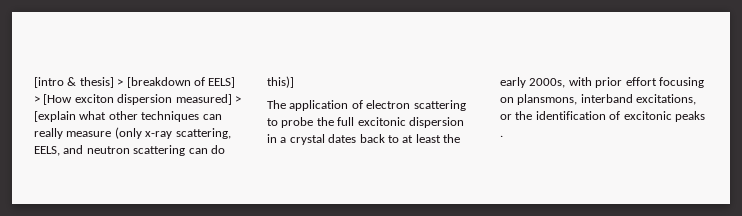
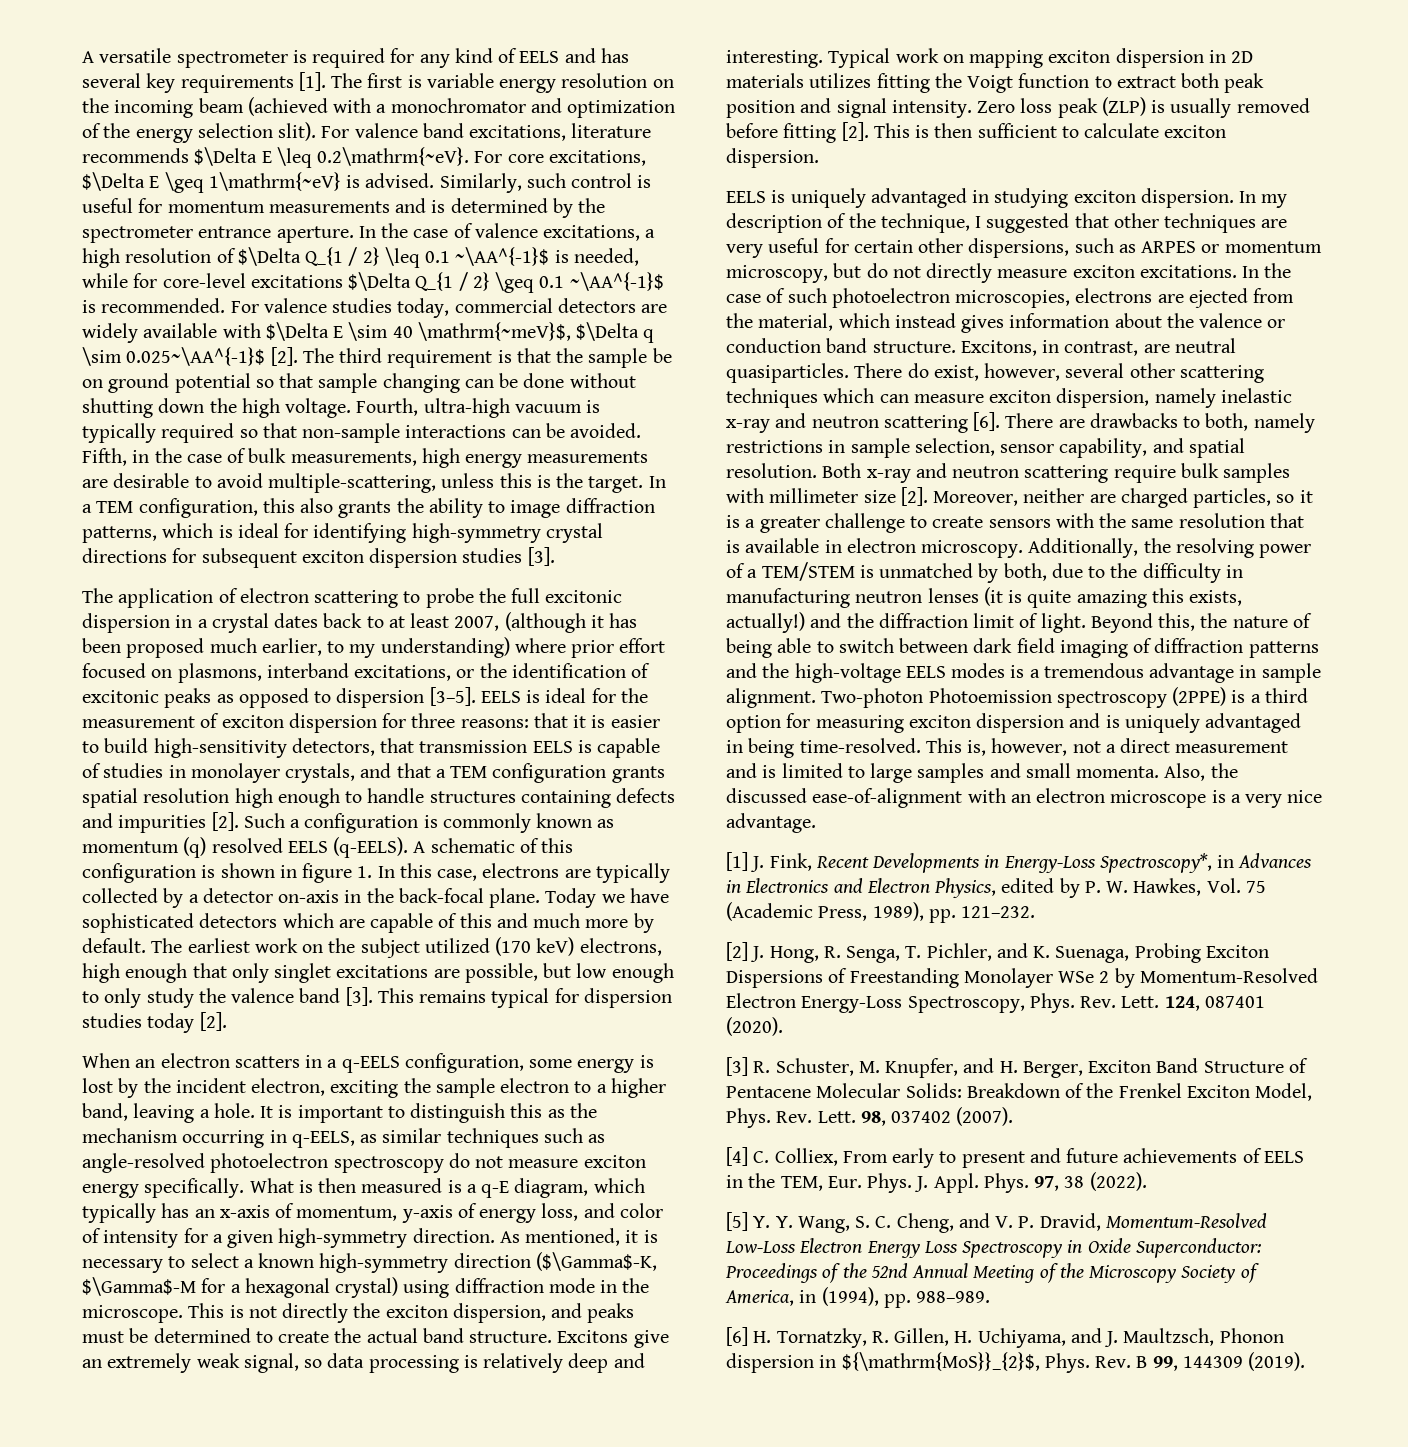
- [intro & thesis] > [breakdown of EELS] > [How exciton dispersion measured] > [explain what other techniques can really measure (only x-ray scattering, EELS, and neutron scattering can do this)]
+ A versatile spectrometer is required for any kind of EELS and has several key requirements [1]. The first is variable energy resolution on the incoming beam (achieved with a monochromator and optimization of the energy selection slit). For valence band excitations, literature recommends $\Delta E \leq 0.2\mathrm{~eV}. For core excitations, $\Delta E \geq 1\mathrm{~eV} is advised. Similarly, such control is useful for momentum measurements and is determined by the spectrometer entrance aperture. In the case of valence excitations, a high resolution of $\Delta Q_{1 / 2} \leq 0.1 ~\AA^{-1}$ is needed, while for core-level excitations $\Delta Q_{1 / 2} \geq 0.1 ~\AA^{-1}$ is recommended. For valence studies today, commercial detectors are widely available with $\Delta E \sim 40 \mathrm{~meV}$, $\Delta q \sim 0.025~\AA^{-1}$ [2]. The third requirement is that the sample be on ground potential so that sample changing can be done without shutting down the high voltage. Fourth, ultra-high vacuum is typically required so that non-sample interactions can be avoided. Fifth, in the case of bulk measurements, high energy measurements are desirable to avoid multiple-scattering, unless this is the target. In a TEM configuration, this also grants the ability to image diffraction patterns, which is ideal for identifying high-symmetry crystal directions for subsequent exciton dispersion studies [3].
- The application of electron scattering to probe the full excitonic dispersion in a crystal dates back to at least the early 2000s, with prior effort focusing on plansmons, interband excitations, or the identification of excitonic peaks .
+ The application of electron scattering to probe the full excitonic dispersion in a crystal dates back to at least 2007, (although it has been proposed much earlier, to my understanding) where prior effort focused on plasmons, interband excitations, or the identification of excitonic peaks as opposed to dispersion [3–5]. EELS is ideal for the measurement of exciton dispersion for three reasons: that it is easier to build high-sensitivity detectors, that transmission EELS is capable of studies in monolayer crystals, and that a TEM configuration grants spatial resolution high enough to handle structures containing defects and impurities [2]. Such a configuration is commonly known as momentum (q) resolved EELS (q-EELS). A schematic of this configuration is shown in figure 1. In this case, electrons are typically collected by a detector on-axis in the back-focal plane. Today we have sophisticated detectors which are capable of this and much more by default. The earliest work on the subject utilized (170 keV) electrons, high enough that only singlet excitations are possible, but low enough to only study the valence band [3]. This remains typical for dispersion studies today [2].
+ When an electron scatters in a q-EELS configuration, some energy is lost by the incident electron, exciting the sample electron to a higher band, leaving a hole. It is important to distinguish this as the mechanism occurring in q-EELS, as similar techniques such as angle-resolved photoelectron spectroscopy do not measure exciton energy specifically. What is then measured is a q-E diagram, which typically has an x-axis of momentum, y-axis of energy loss, and color of intensity for a given high-symmetry direction. As mentioned, it is necessary to select a known high-symmetry direction ($\Gamma$-K, $\Gamma$-M for a hexagonal crystal) using diffraction mode in the microscope. This is not directly the exciton dispersion, and peaks must be determined to create the actual band structure. Excitons give an extremely weak signal, so data processing is relatively deep and interesting. Typical work on mapping exciton dispersion in 2D materials utilizes fitting the Voigt function to extract both peak position and signal intensity. Zero loss peak (ZLP) is usually removed before fitting [2]. This is then sufficient to calculate exciton dispersion.
+ EELS is uniquely advantaged in studying exciton dispersion. In my description of the technique, I suggested that other techniques are very useful for certain other dispersions, such as ARPES or momentum microscopy, but do not directly measure exciton excitations. In the case of such photoelectron microscopies, electrons are ejected from the material, which instead gives information about the valence or conduction band structure. Excitons, in contrast, are neutral quasiparticles. There do exist, however, several other scattering techniques which can measure exciton dispersion, namely inelastic x-ray and neutron scattering [6]. There are drawbacks to both, namely restrictions in sample selection, sensor capability, and spatial resolution. Both x-ray and neutron scattering require bulk samples with millimeter size [2]. Moreover, neither are charged particles, so it is a greater challenge to create sensors with the same resolution that is available in electron microscopy. Additionally, the resolving power of a TEM/STEM is unmatched by both, due to the difficulty in manufacturing neutron lenses (it is quite amazing this exists, actually!) and the diffraction limit of light. Beyond this, the nature of being able to switch between dark field imaging of diffraction patterns and the high-voltage EELS modes is a tremendous advantage in sample alignment. Two-photon Photoemission spectroscopy (2PPE) is a third option for measuring exciton dispersion and is uniquely advantaged in being time-resolved. This is, however, not a direct measurement and is limited to large samples and small momenta. Also, the discussed ease-of-alignment with an electron microscope is a very nice advantage.
+ [1] J. Fink, Recent Developments in Energy-Loss Spectroscopy*, in Advances in Electronics and Electron Physics, edited by P. W. Hawkes, Vol. 75 (Academic Press, 1989), pp. 121–232.
+ [2] J. Hong, R. Senga, T. Pichler, and K. Suenaga, Probing Exciton Dispersions of Freestanding Monolayer WSe 2 by Momentum-Resolved Electron Energy-Loss Spectroscopy, Phys. Rev. Lett. 124, 087401 (2020).
+ [3] R. Schuster, M. Knupfer, and H. Berger, Exciton Band Structure of Pentacene Molecular Solids: Breakdown of the Frenkel Exciton Model, Phys. Rev. Lett. 98, 037402 (2007).
+ [4] C. Colliex, From early to present and future achievements of EELS in the TEM, Eur. Phys. J. Appl. Phys. 97, 38 (2022).
+ [5] Y. Y. Wang, S. C. Cheng, and V. P. Dravid, Momentum-Resolved Low-Loss Electron Energy Loss Spectroscopy in Oxide Superconductor: Proceedings of the 52nd Annual Meeting of the Microscopy Society of America, in (1994), pp. 988–989.
+ [6] H. Tornatzky, R. Gillen, H. Uchiyama, and J. Maultzsch, Phonon dispersion in ${\mathrm{MoS}}_{2}$, Phys. Rev. B 99, 144309 (2019).

